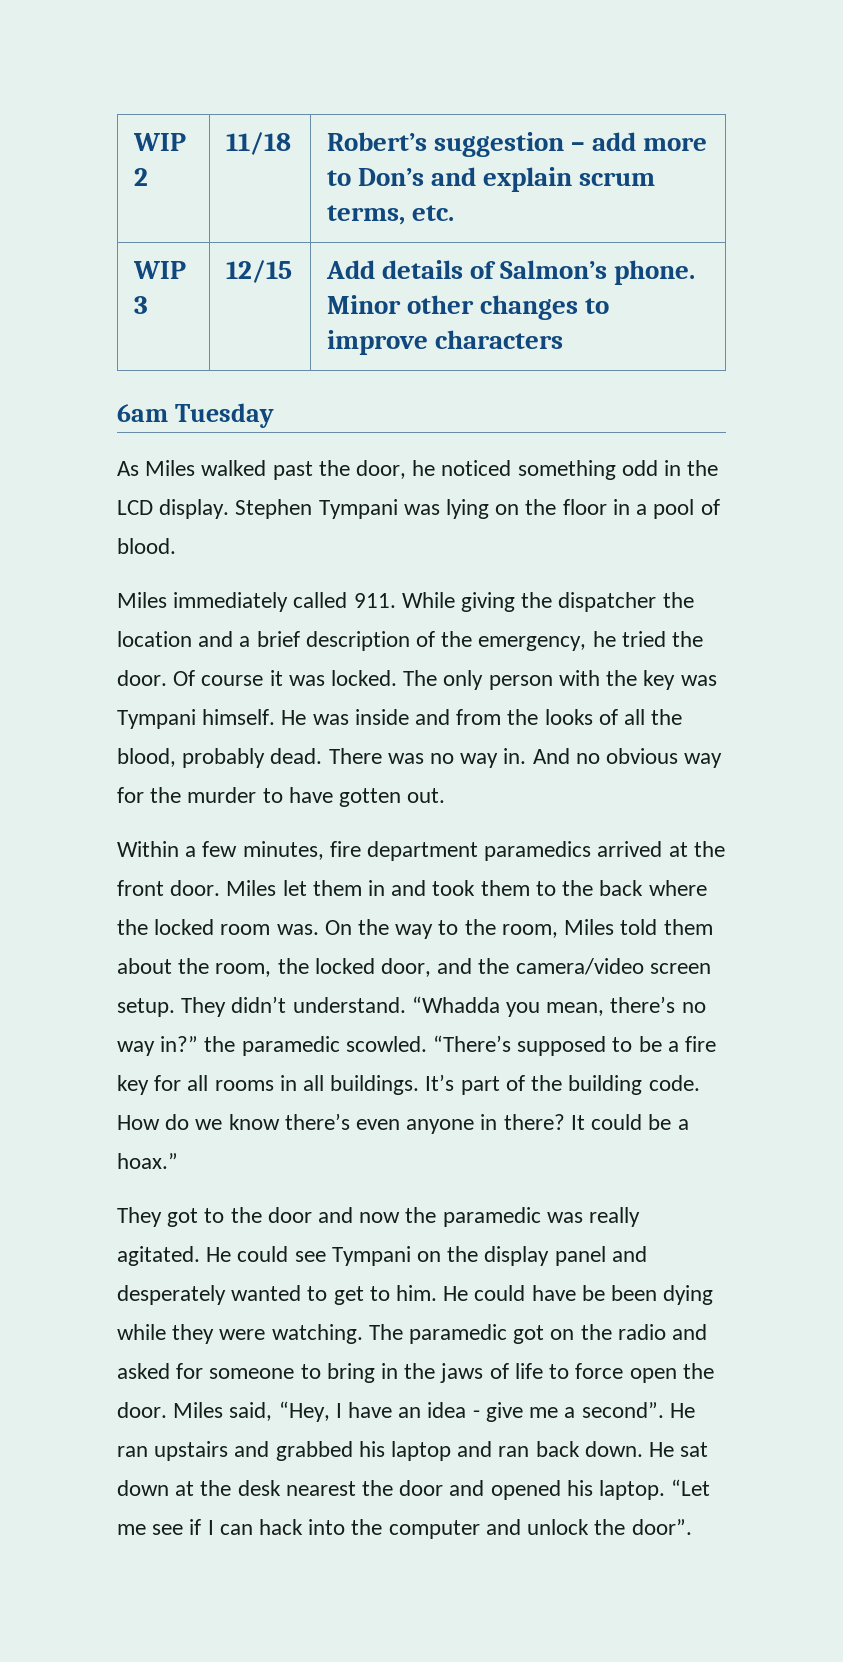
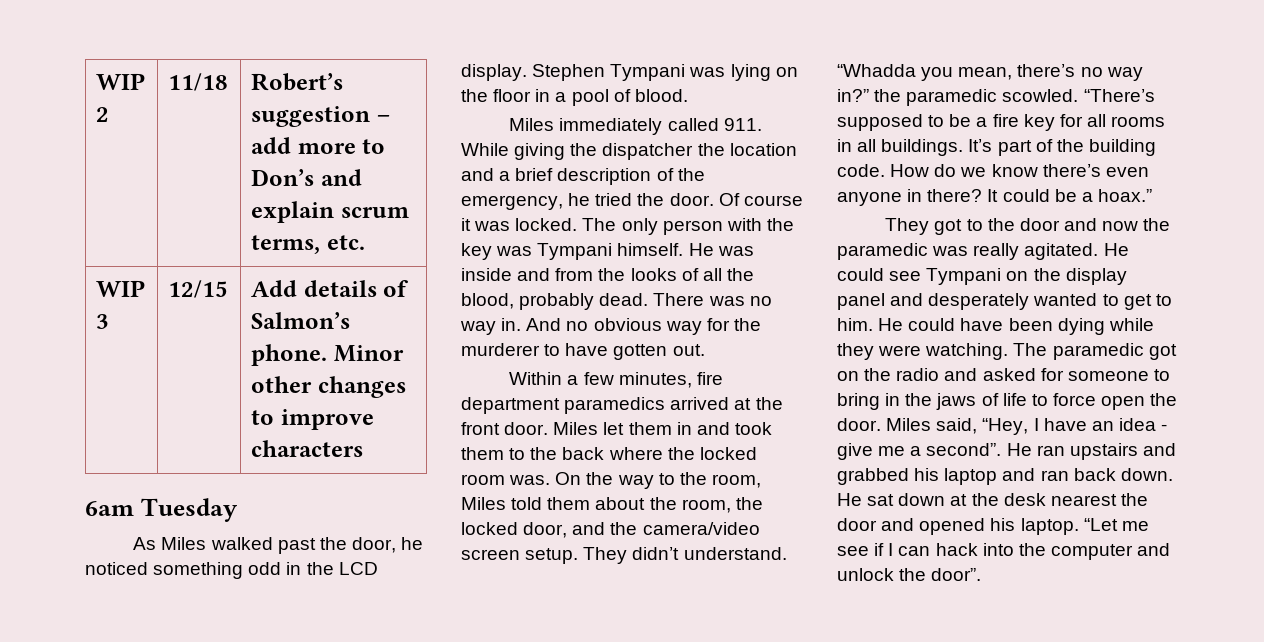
- And no obvious way for the murder to have gotten out.
+ And no obvious way for the murderer to have gotten out.
- He could have be been dying while they were watching.
+ He could have been dying while they were watching.

